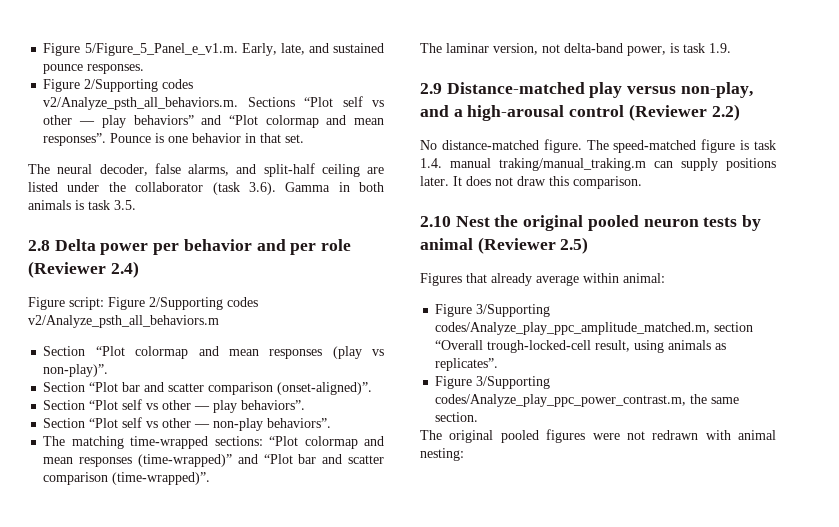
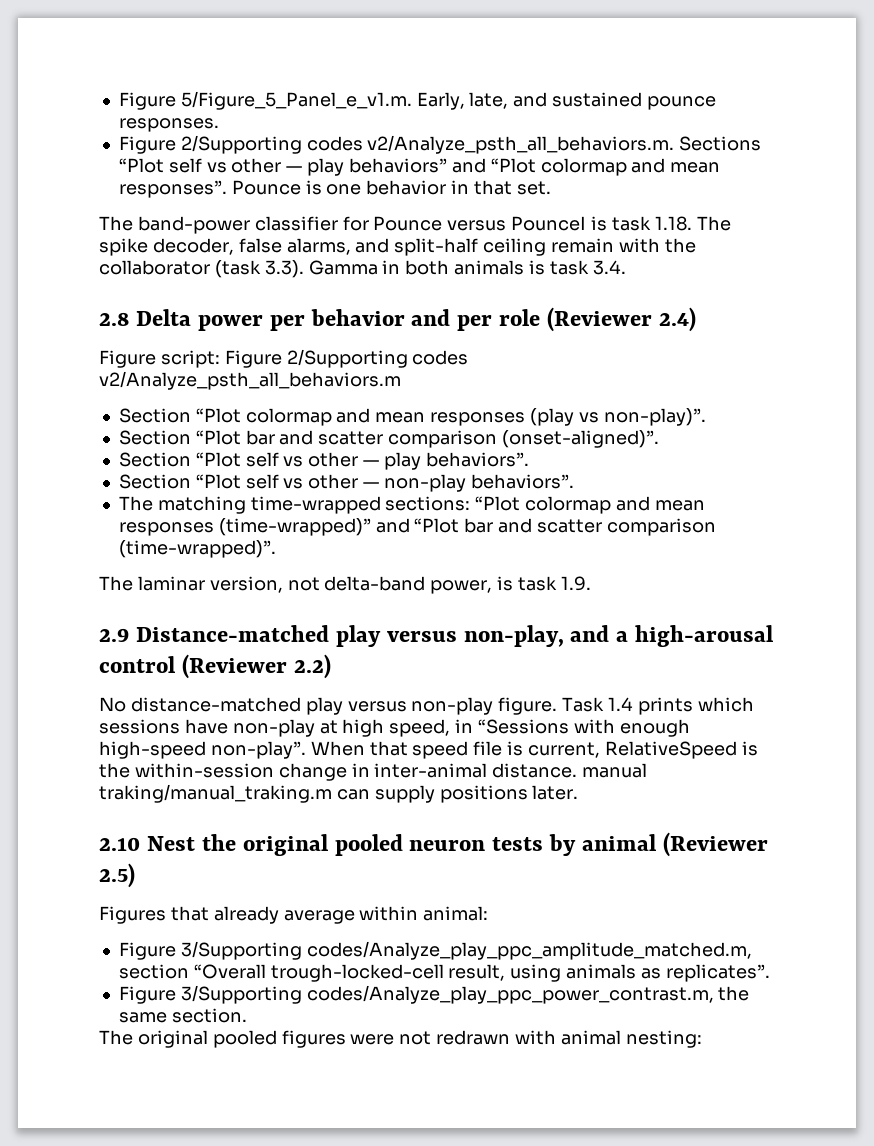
- The neural decoder, false alarms, and split-half ceiling are listed under the collaborator (task 3.6). Gamma in both animals is task 3.5.
+ The band-power classifier for Pounce versus PounceI is task 1.18. The spike decoder, false alarms, and split-half ceiling remain with the collaborator (task 3.3). Gamma in both animals is task 3.4.
- No distance-matched figure. The speed-matched figure is task 1.4. manual traking/manual_traking.m can supply positions later. It does not draw this comparison.
+ No distance-matched play versus non-play figure. Task 1.4 prints which sessions have non-play at high speed, in “Sessions with enough high-speed non-play”. When that speed file is current, RelativeSpeed is the within-session change in inter-animal distance. manual traking/manual_traking.m can supply positions later.

